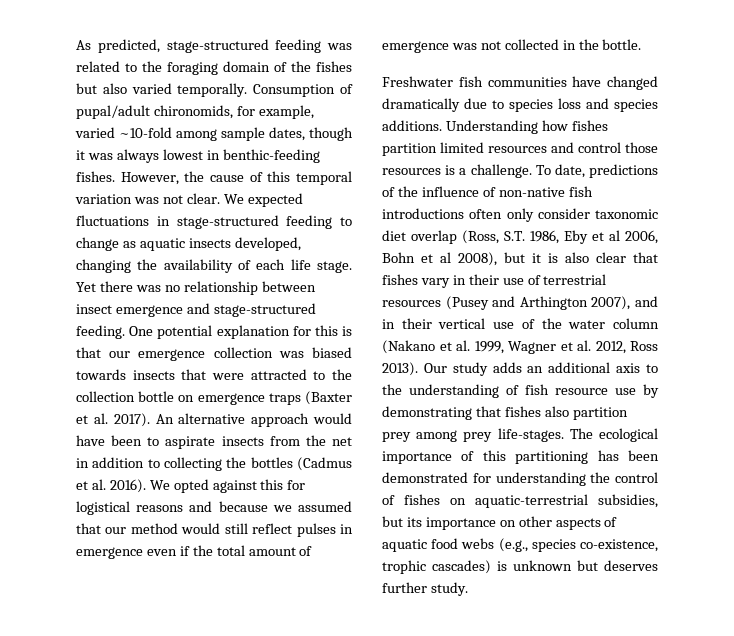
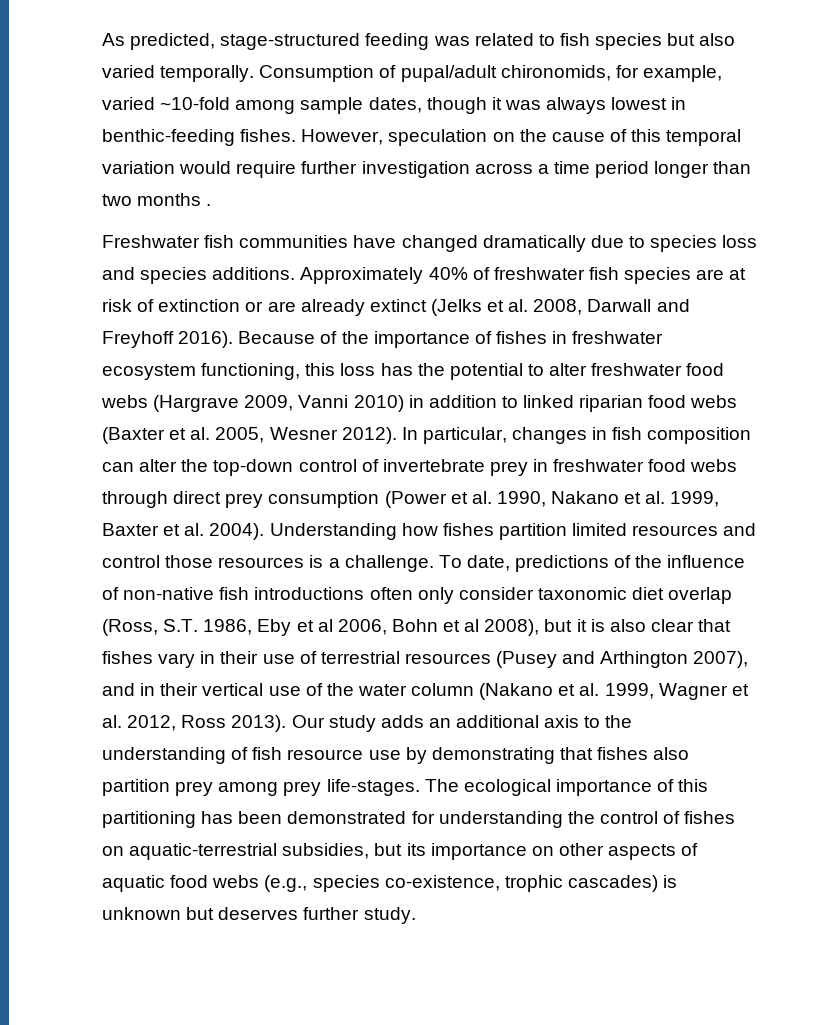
- As predicted, stage-structured feeding was related to the foraging domain of the fishes but also varied temporally.
+ As predicted, stage-structured feeding was related to fish species but also varied temporally.
- However, the cause of this temporal variation was not clear. We expected fluctuations in stage-structured feeding to change as aquatic insects developed, changing the availability of each life stage. Yet there was no relationship between insect emergence and stage-structured feeding. One potential explanation for this is that our emergence collection was biased towards insects that were attracted to the collection bottle on emergence traps (Baxter et al. 2017). An alternative approach would have been to aspirate insects from the net in addition to collecting the bottles (Cadmus et al. 2016). We opted against this for logistical reasons and because we assumed that our method would still reflect pulses in emergence even if the total amount of emergence was not collected in the bottle.
+ However, speculation on the cause of this temporal variation would require further investigation across a time period longer than two months .
+ Approximately 40% of freshwater fish species are at risk of extinction or are already extinct (Jelks et al. 2008, Darwall and Freyhoff 2016). Because of the importance of fishes in freshwater ecosystem functioning, this loss has the potential to alter freshwater food webs (Hargrave 2009, Vanni 2010) in addition to linked riparian food webs (Baxter et al. 2005, Wesner 2012). In particular, changes in fish composition can alter the top-down control of invertebrate prey in freshwater food webs through direct prey consumption (Power et al. 1990, Nakano et al. 1999, Baxter et al. 2004).

